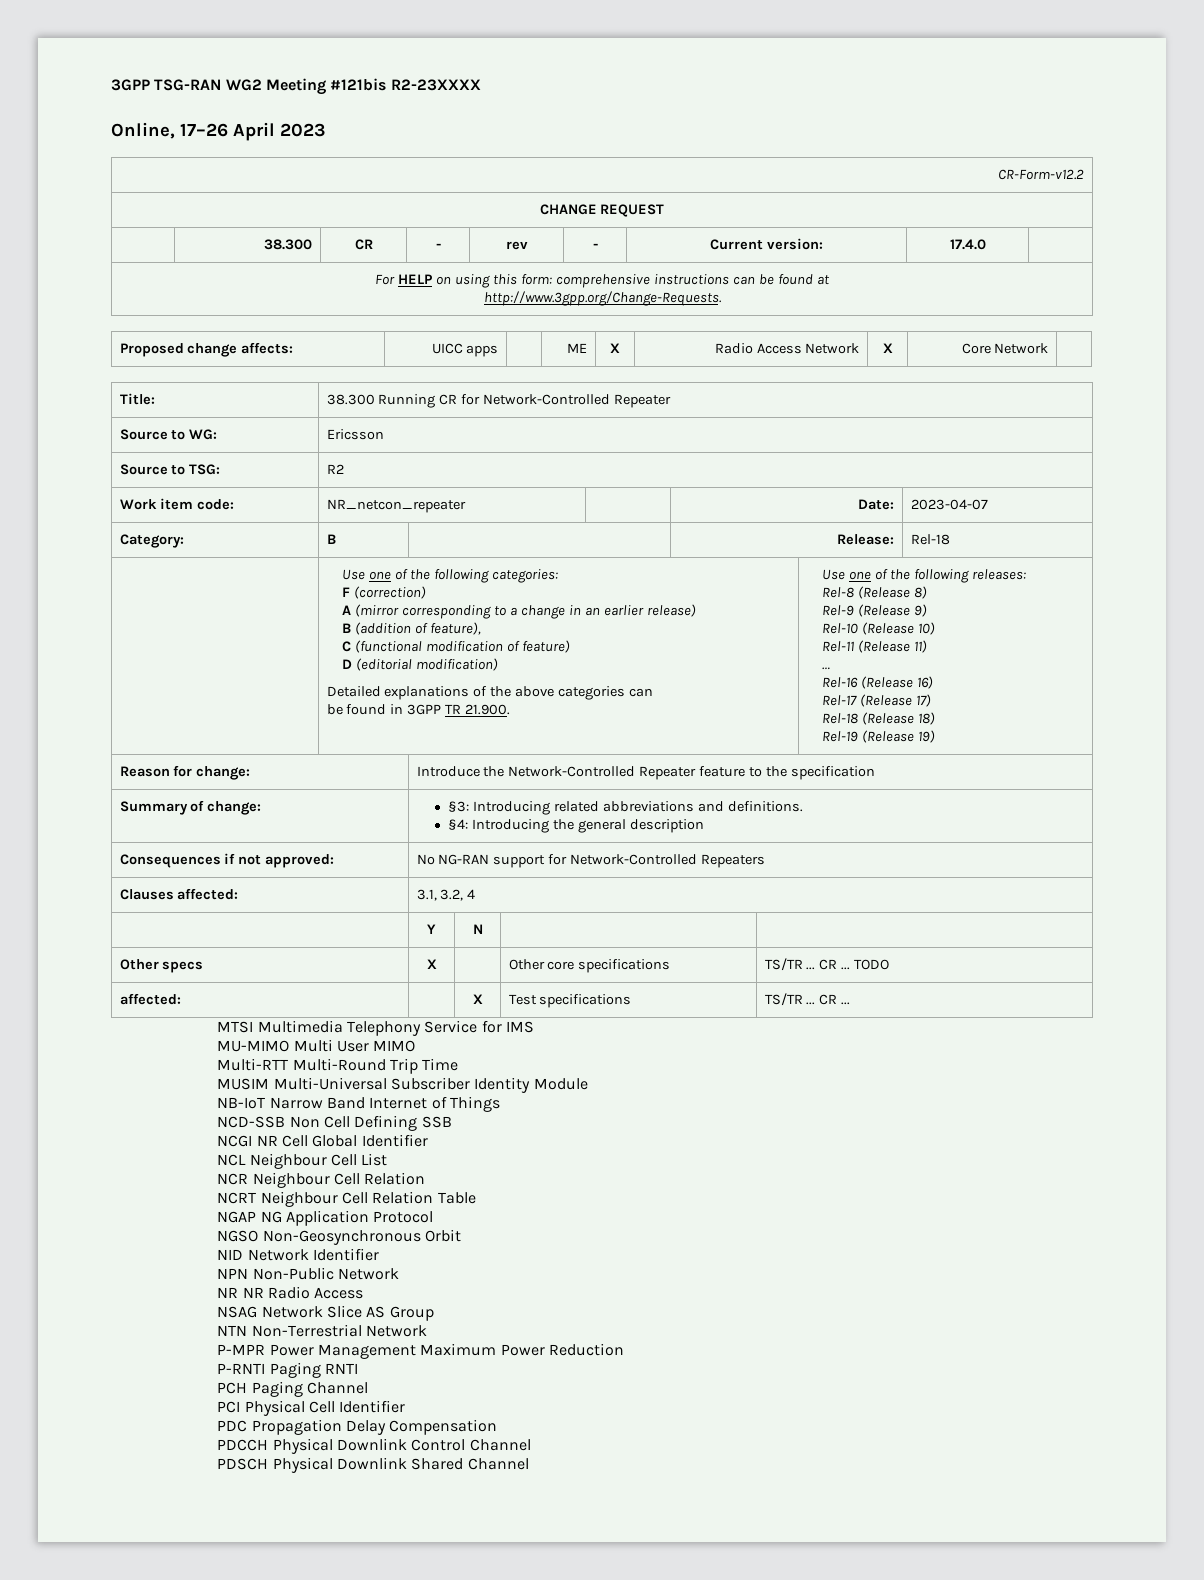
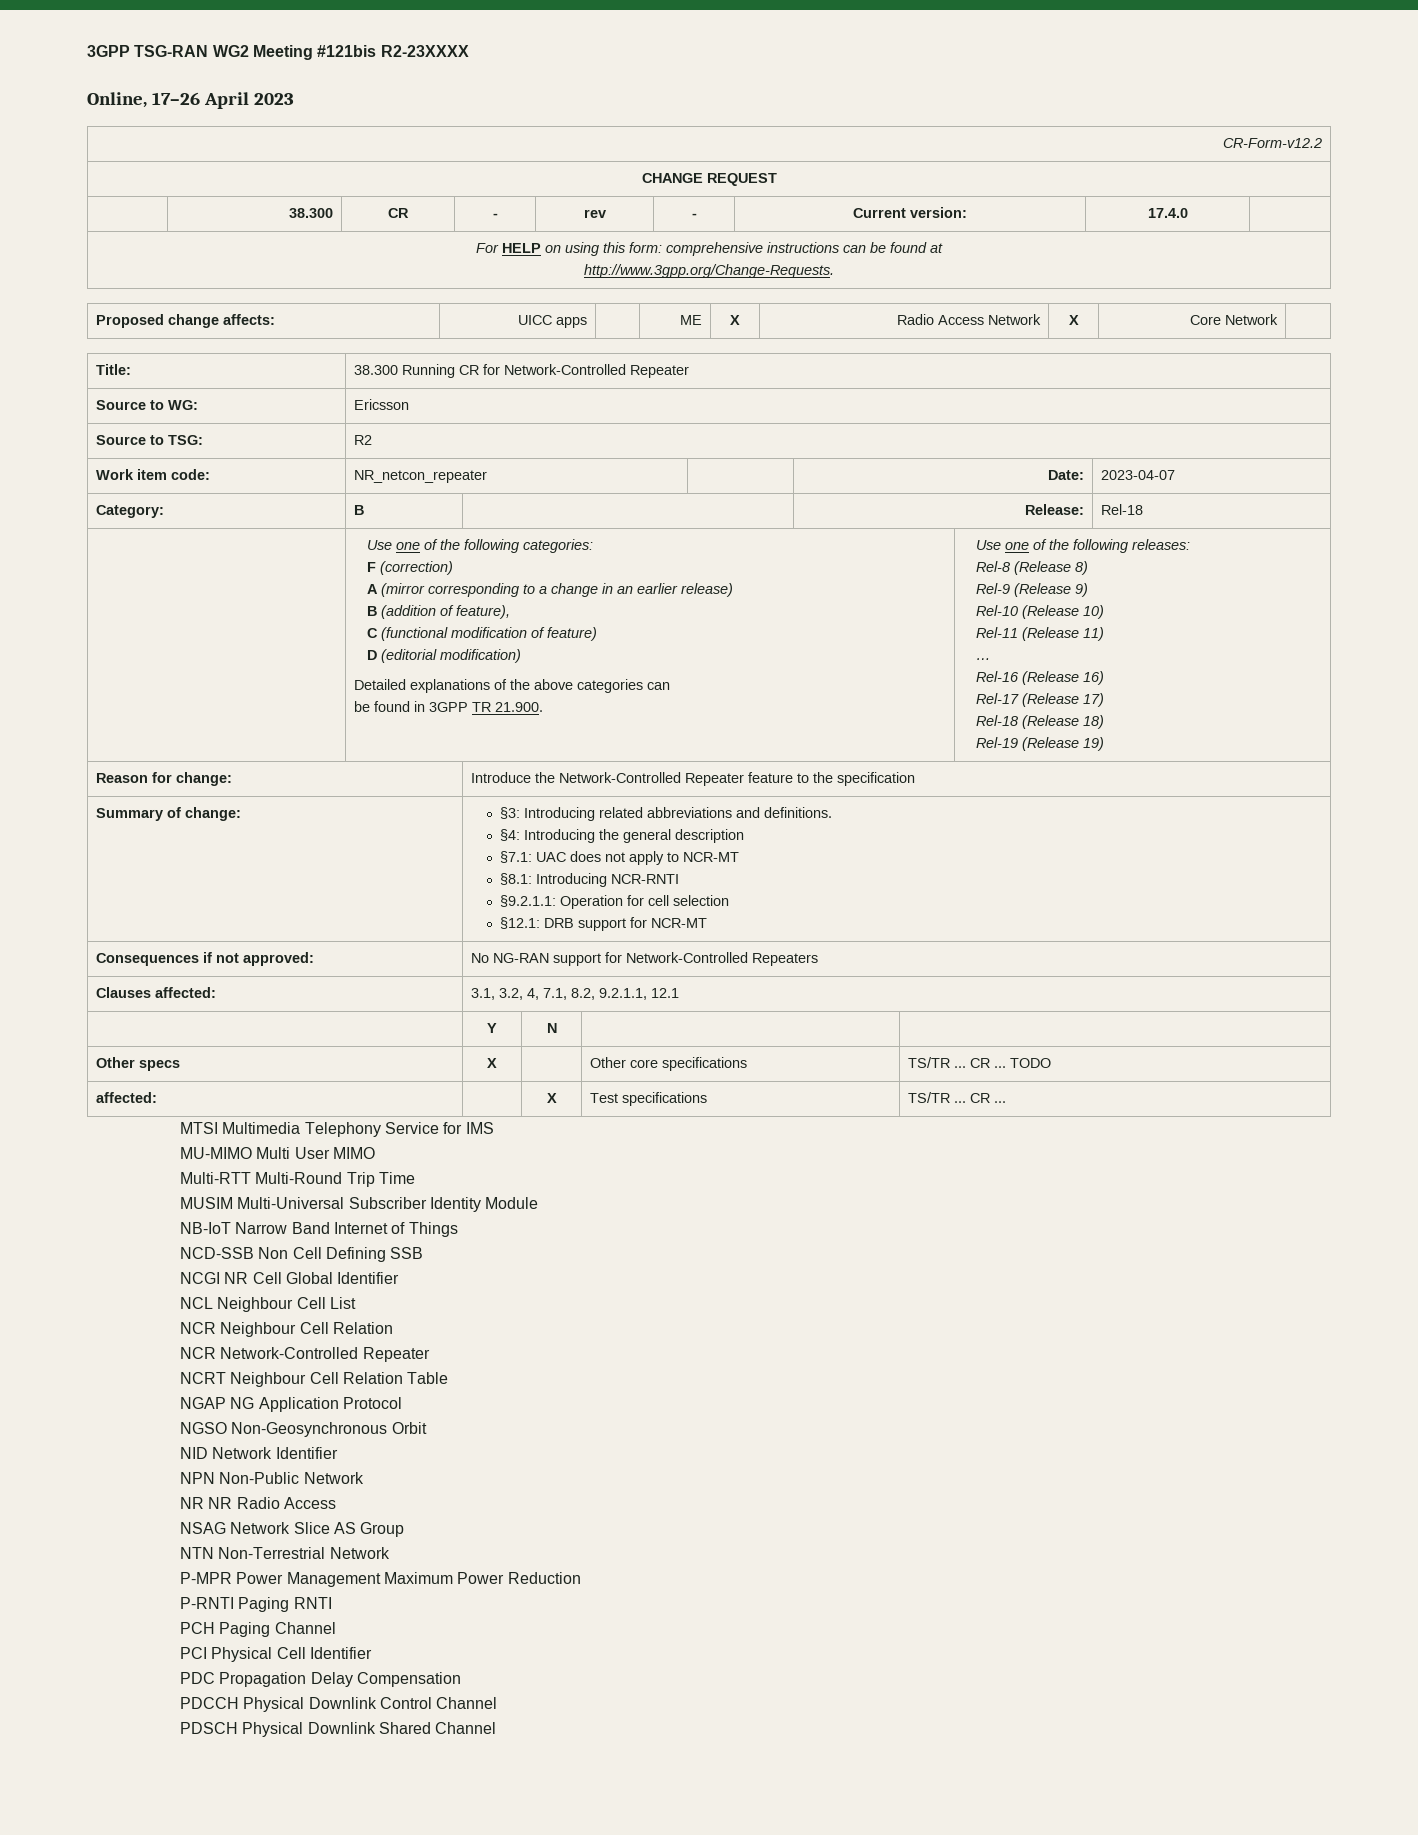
  Summary of change: | §3: Introducing related abbreviations and definitions.
  §4: Introducing the general description
+ §7.1: UAC does not apply to NCR-MT
+ §8.1: Introducing NCR-RNTI
+ §9.2.1.1: Operation for cell selection
+ §12.1: DRB support for NCR-MT
- Clauses affected: | 3.1, 3.2, 4
+ Clauses affected: | 3.1, 3.2, 4, 7.1, 8.2, 9.2.1.1, 12.1
+ NCR Network-Controlled Repeater

